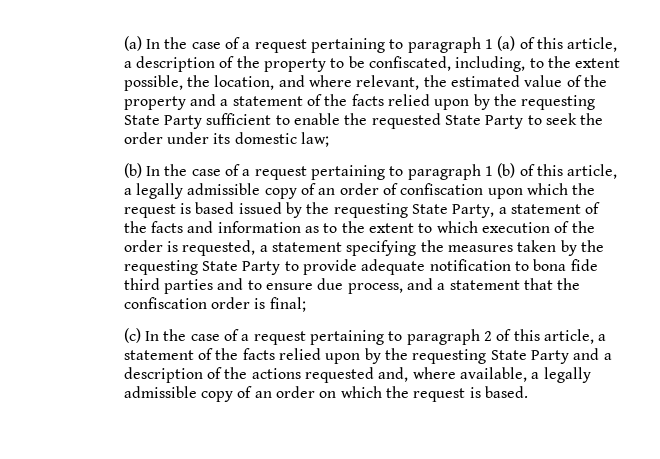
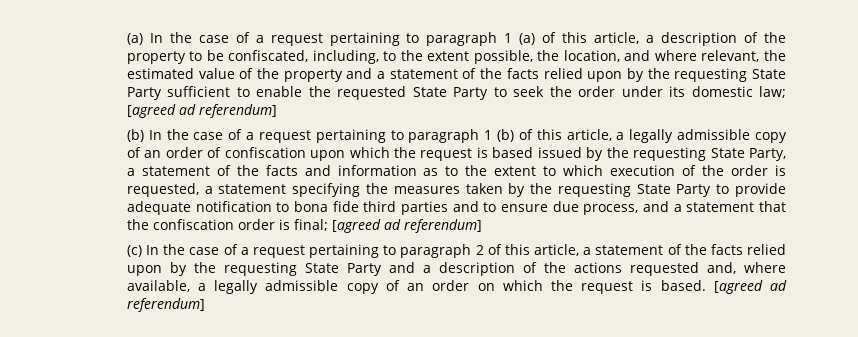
- (a) In the case of a request pertaining to paragraph 1 (a) of this article, a description of the property to be confiscated, including, to the extent possible, the location, and where relevant, the estimated value of the property and a statement of the facts relied upon by the requesting State Party sufficient to enable the requested State Party to seek the order under its domestic law;
+ (a) In the case of a request pertaining to paragraph 1 (a) of this article, a description of the property to be confiscated, including, to the extent possible, the location, and where relevant, the estimated value of the property and a statement of the facts relied upon by the requesting State Party sufficient to enable the requested State Party to seek the order under its domestic law; [agreed ad referendum]
- (b) In the case of a request pertaining to paragraph 1 (b) of this article, a legally admissible copy of an order of confiscation upon which the request is based issued by the requesting State Party, a statement of the facts and information as to the extent to which execution of the order is requested, a statement specifying the measures taken by the requesting State Party to provide adequate notification to bona fide third parties and to ensure due process, and a statement that the confiscation order is final;
+ (b) In the case of a request pertaining to paragraph 1 (b) of this article, a legally admissible copy of an order of confiscation upon which the request is based issued by the requesting State Party, a statement of the facts and information as to the extent to which execution of the order is requested, a statement specifying the measures taken by the requesting State Party to provide adequate notification to bona fide third parties and to ensure due process, and a statement that the confiscation order is final; [agreed ad referendum]
- (c) In the case of a request pertaining to paragraph 2 of this article, a statement of the facts relied upon by the requesting State Party and a description of the actions requested and, where available, a legally admissible copy of an order on which the request is based.
+ (c) In the case of a request pertaining to paragraph 2 of this article, a statement of the facts relied upon by the requesting State Party and a description of the actions requested and, where available, a legally admissible copy of an order on which the request is based. [agreed ad referendum]

